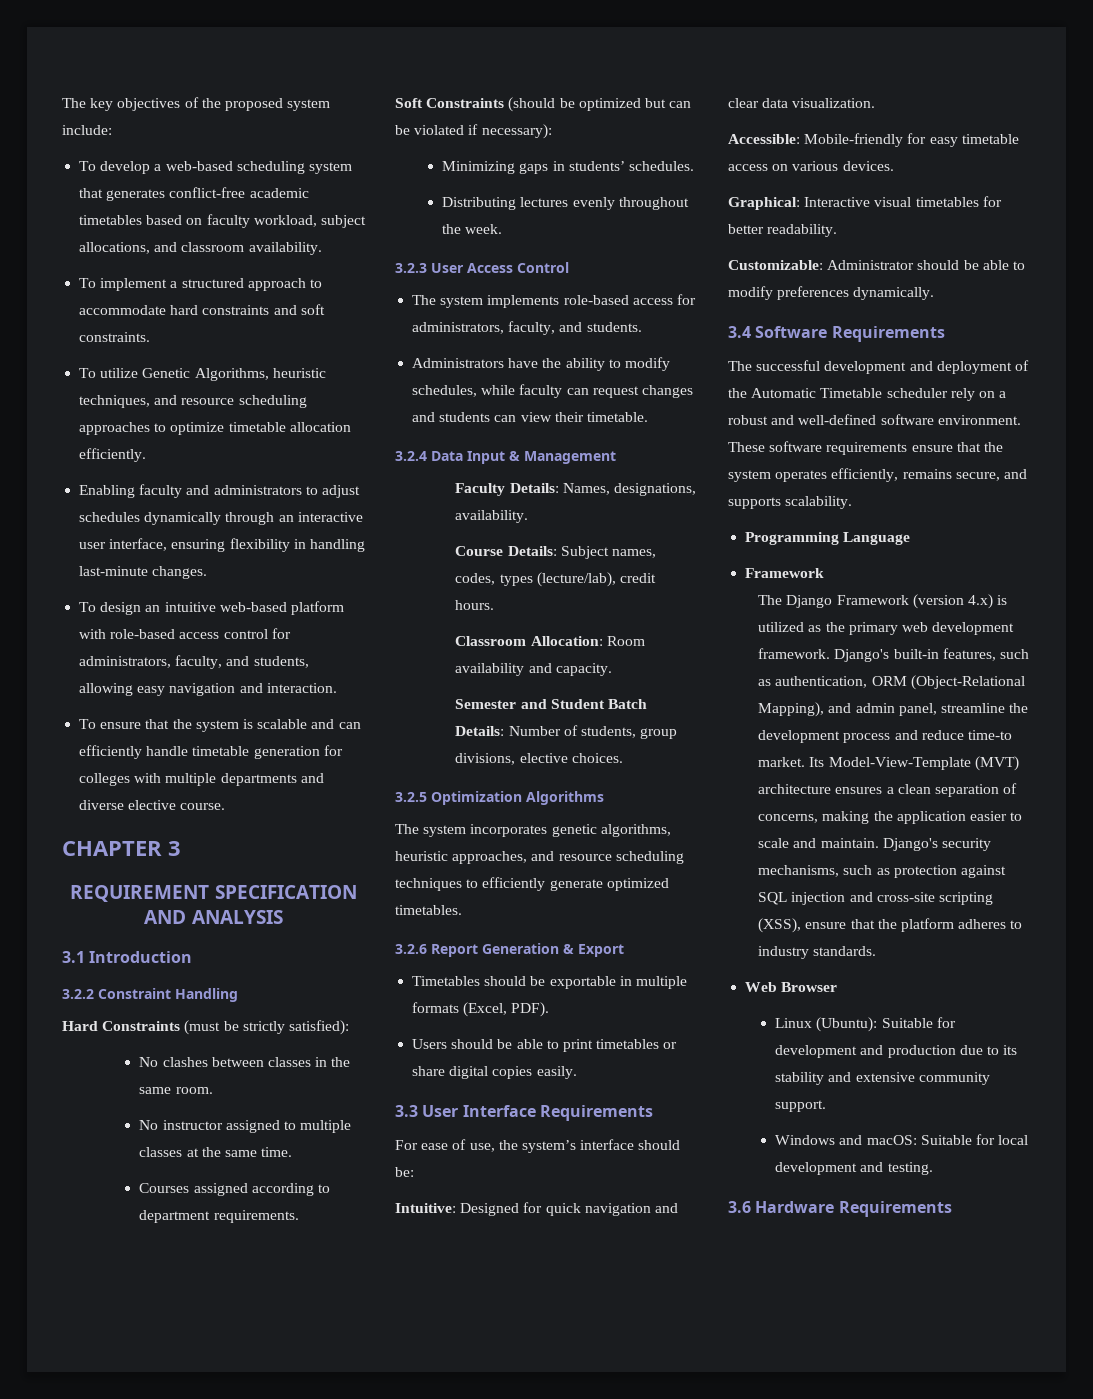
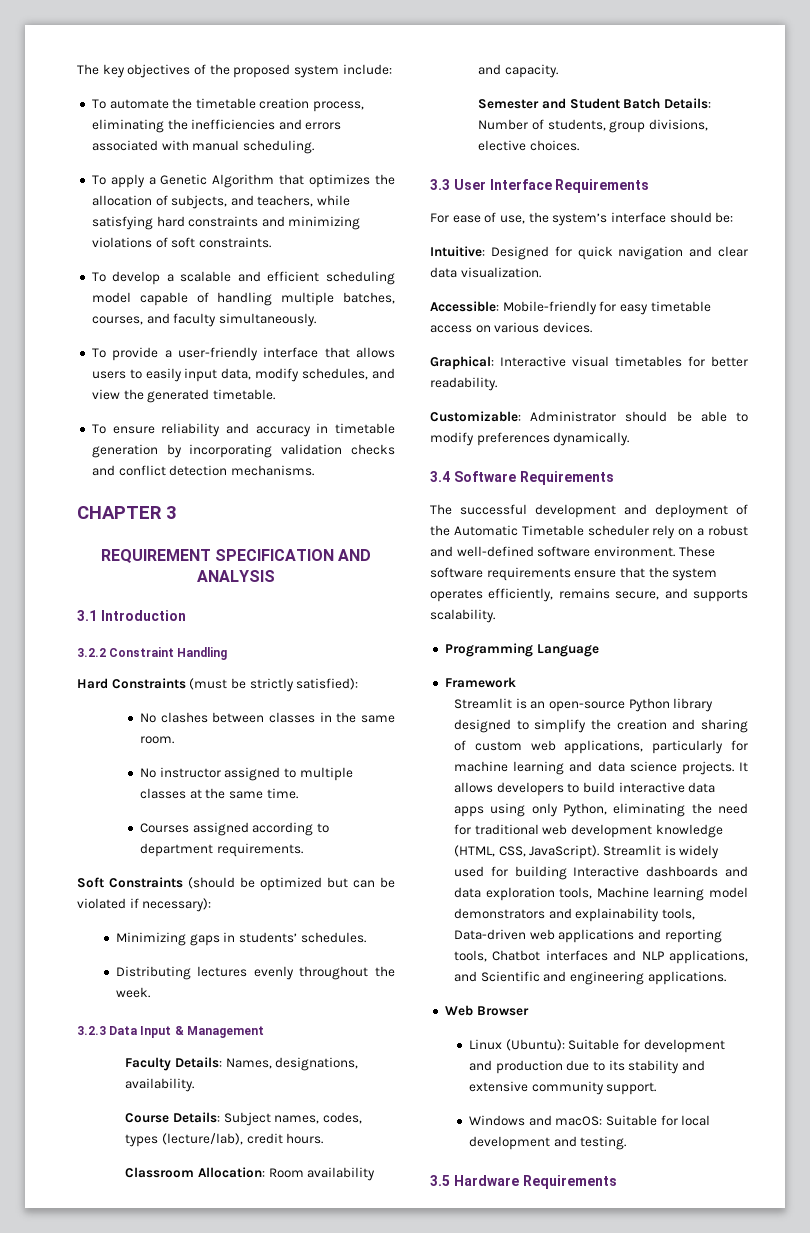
- To develop a web-based scheduling system that generates conflict-free academic timetables based on faculty workload, subject allocations, and classroom availability.
- To implement a structured approach to accommodate hard constraints and soft constraints.
- To utilize Genetic Algorithms, heuristic techniques, and resource scheduling approaches to optimize timetable allocation efficiently.
- Enabling faculty and administrators to adjust schedules dynamically through an interactive user interface, ensuring flexibility in handling last-minute changes.
- To design an intuitive web-based platform with role-based access control for administrators, faculty, and students, allowing easy navigation and interaction.
- To ensure that the system is scalable and can efficiently handle timetable generation for colleges with multiple departments and diverse elective course.
+ To automate the timetable creation process, eliminating the inefficiencies and errors associated with manual scheduling.
+ To apply a Genetic Algorithm that optimizes the allocation of subjects, and teachers, while satisfying hard constraints and minimizing violations of soft constraints.
+ To develop a scalable and efficient scheduling model capable of handling multiple batches, courses, and faculty simultaneously.
+ To provide a user-friendly interface that allows users to easily input data, modify schedules, and view the generated timetable.
+ To ensure reliability and accuracy in timetable generation by incorporating validation checks and conflict detection mechanisms.
- 3.2.3 User Access Control
- The system implements role-based access for administrators, faculty, and students.
- Administrators have the ability to modify schedules, while faculty can request changes and students can view their timetable.
- 3.2.4 Data Input & Management
+ 3.2.3 Data Input & Management
- 3.2.5 Optimization Algorithms
- The system incorporates genetic algorithms, heuristic approaches, and resource scheduling techniques to efficiently generate optimized timetables.
- 3.2.6 Report Generation & Export
- Timetables should be exportable in multiple formats (Excel, PDF).
- Users should be able to print timetables or share digital copies easily.
- The Django Framework (version 4.x) is utilized as the primary web development framework. Django's built-in features, such as authentication, ORM (Object-Relational Mapping), and admin panel, streamline the development process and reduce time-to market. Its Model-View-Template (MVT) architecture ensures a clean separation of concerns, making the application easier to scale and maintain. Django's security mechanisms, such as protection against SQL injection and cross-site scripting (XSS), ensure that the platform adheres to industry standards.
+ Streamlit is an open-source Python library designed to simplify the creation and sharing of custom web applications, particularly for machine learning and data science projects. It allows developers to build interactive data apps using only Python, eliminating the need for traditional web development knowledge (HTML, CSS, JavaScript). Streamlit is widely used for building Interactive dashboards and data exploration tools, Machine learning model demonstrators and explainability tools, Data-driven web applications and reporting tools, Chatbot interfaces and NLP applications, and Scientific and engineering applications.
- 3.6 Hardware Requirements
+ 3.5 Hardware Requirements

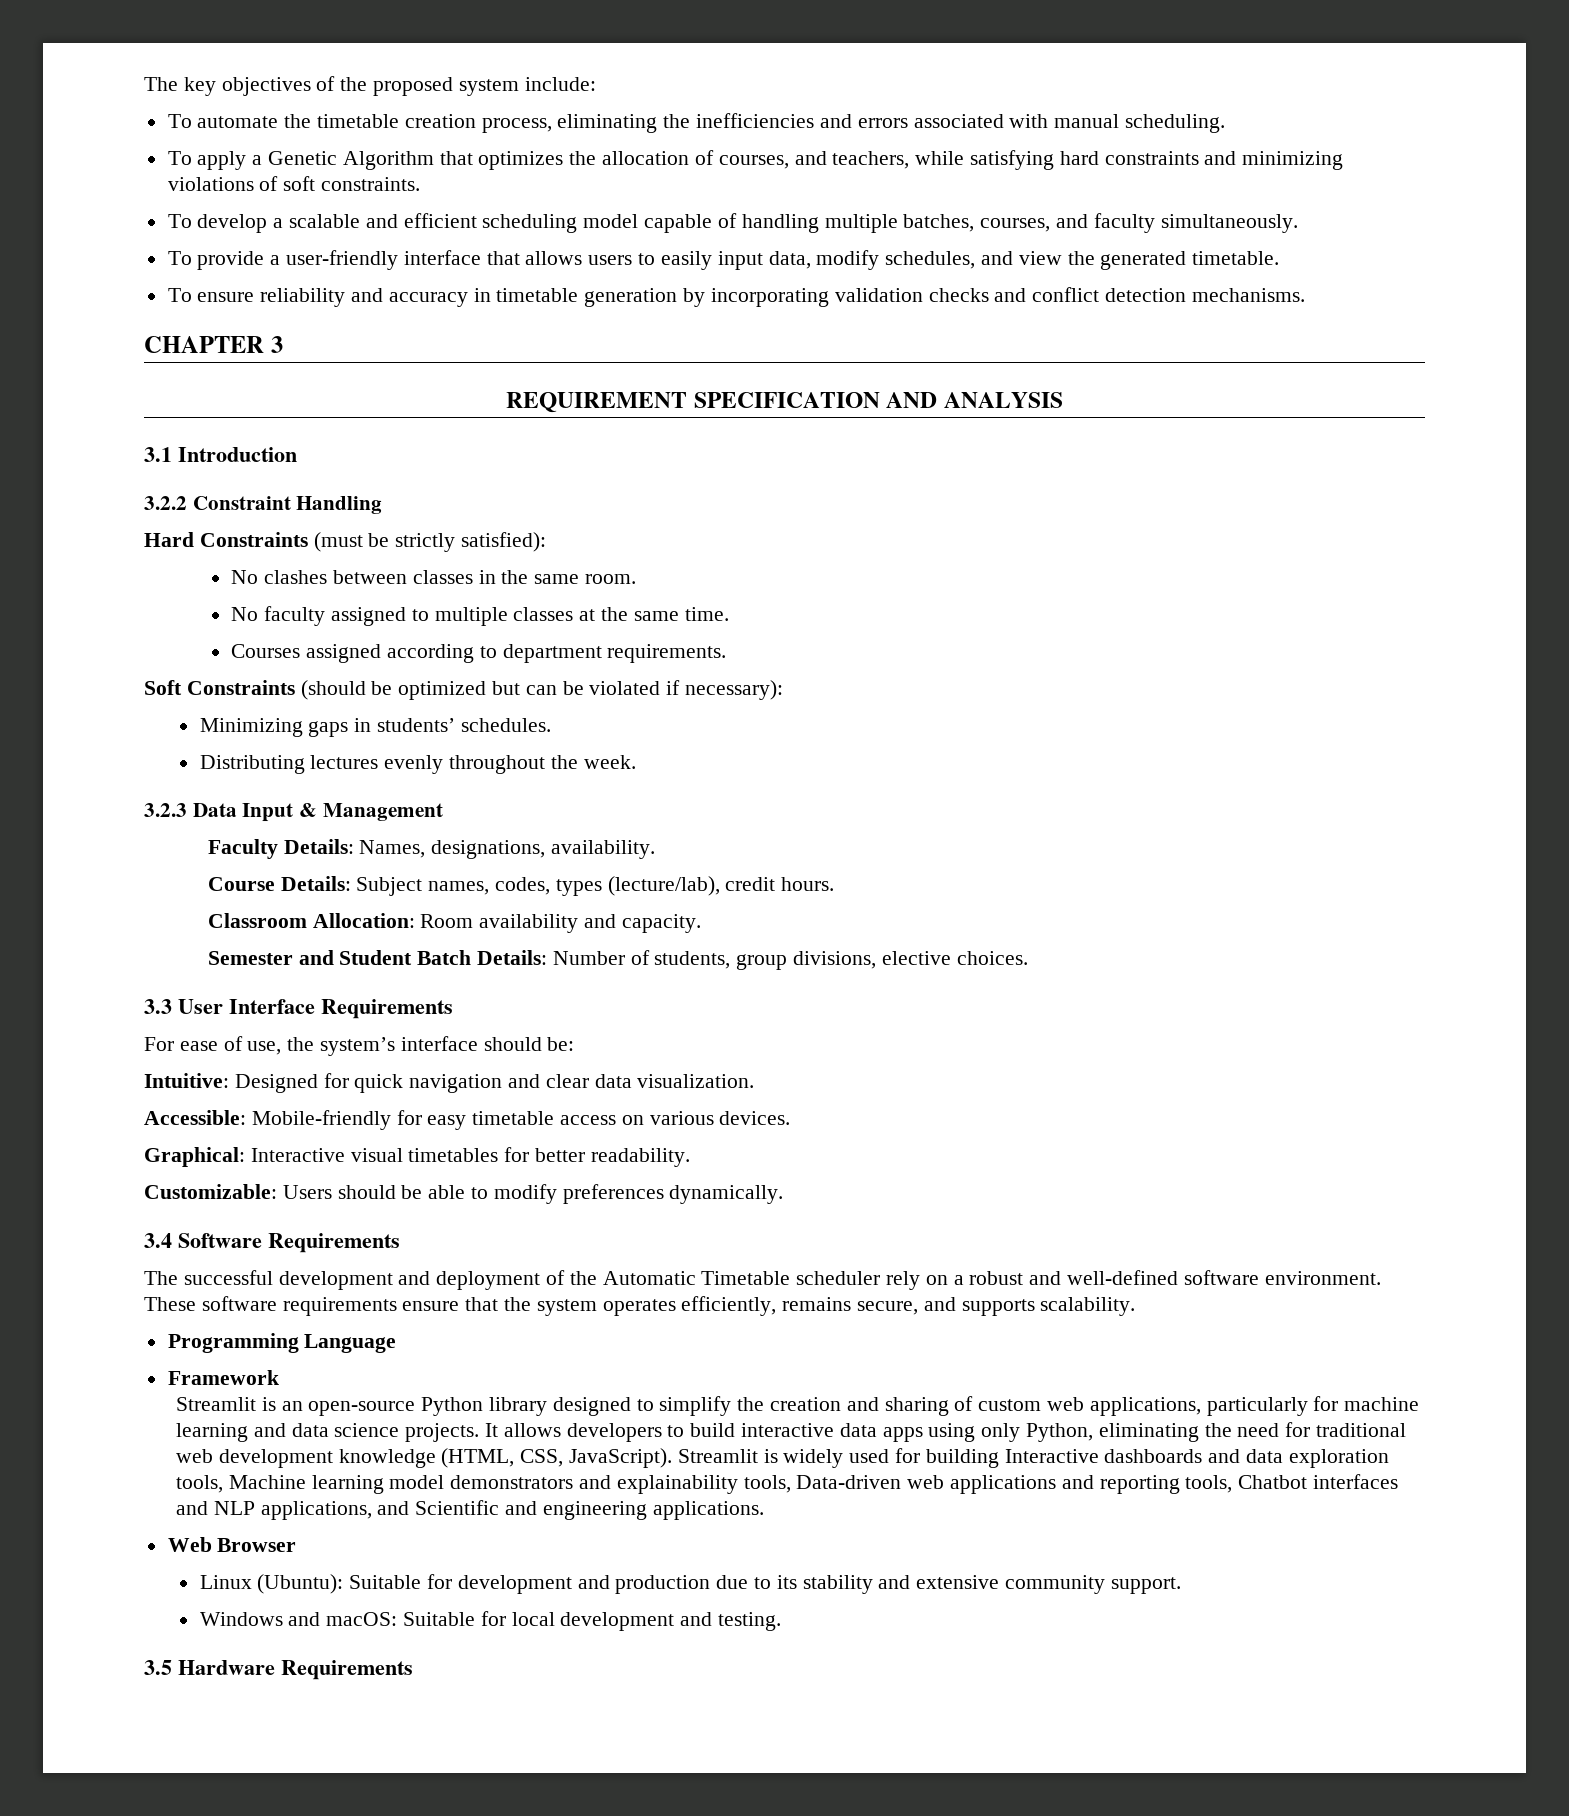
- To apply a Genetic Algorithm that optimizes the allocation of subjects, and teachers, while satisfying hard constraints and minimizing violations of soft constraints.
+ To apply a Genetic Algorithm that optimizes the allocation of courses, and teachers, while satisfying hard constraints and minimizing violations of soft constraints.
- No instructor assigned to multiple classes at the same time.
+ No faculty assigned to multiple classes at the same time.
- Customizable: Administrator should be able to modify preferences dynamically.
+ Customizable: Users should be able to modify preferences dynamically.

